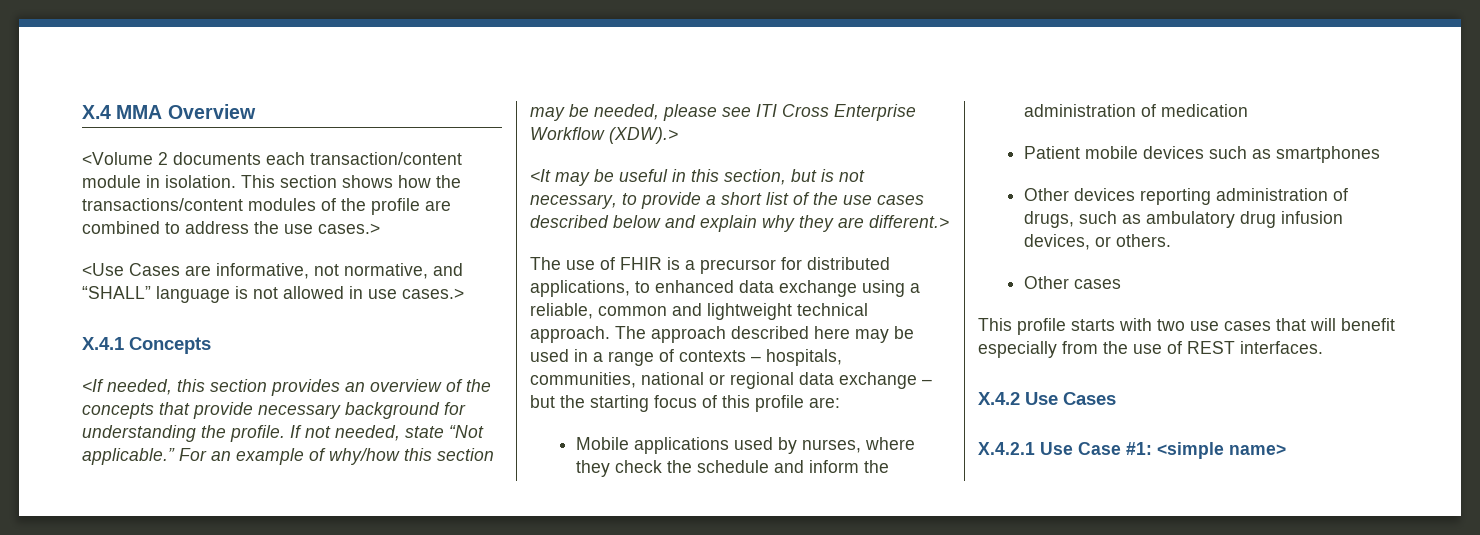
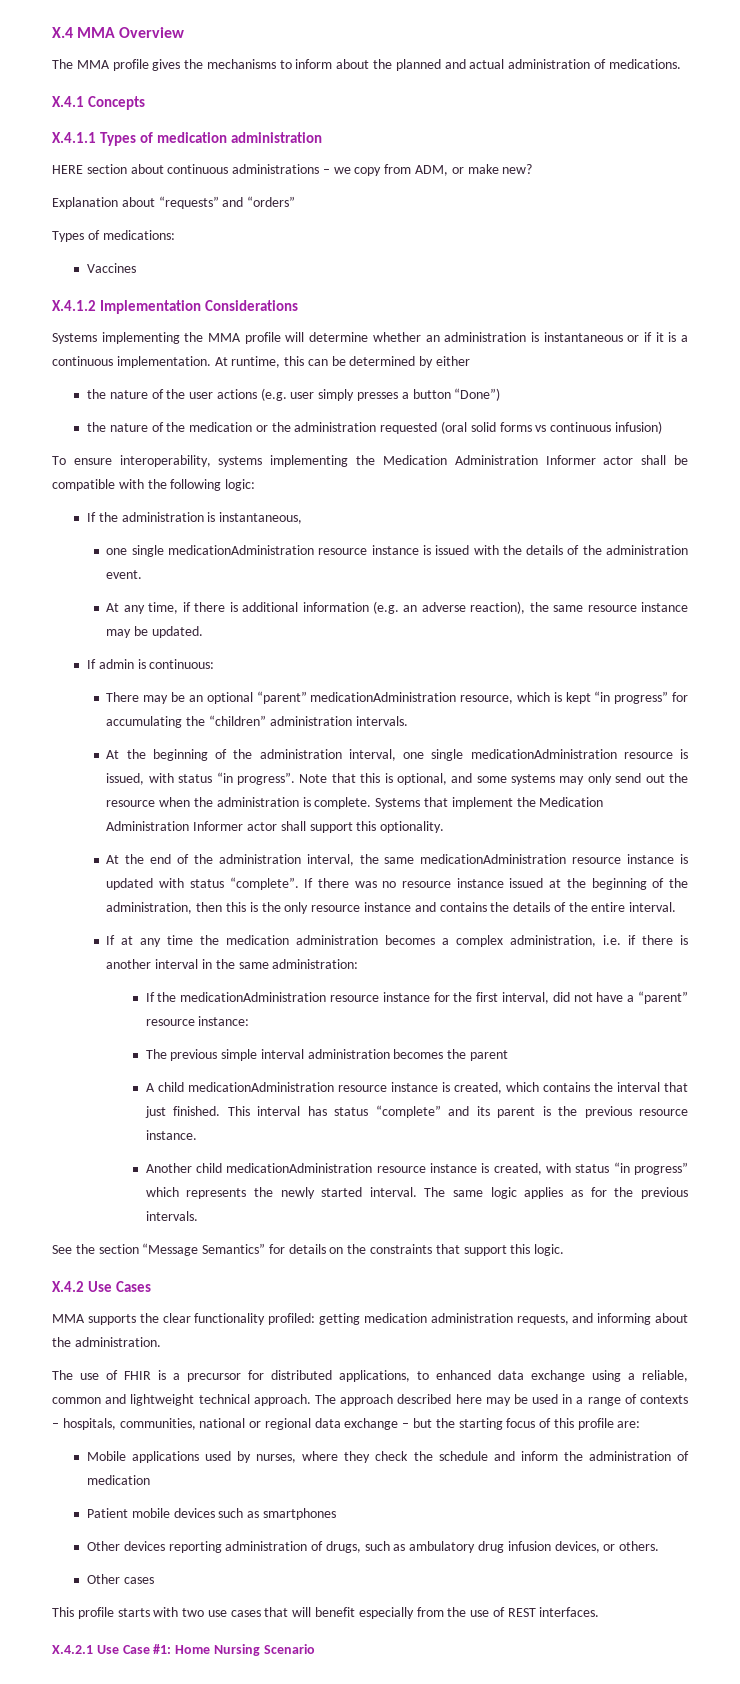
- <Volume 2 documents each transaction/content module in isolation. This section shows how the transactions/content modules of the profile are combined to address the use cases.>
- <Use Cases are informative, not normative, and “SHALL” language is not allowed in use cases.>
+ The MMA profile gives the mechanisms to inform about the planned and actual administration of medications.
  X.4.1 Concepts
- <If needed, this section provides an overview of the concepts that provide necessary background for understanding the profile. If not needed, state “Not applicable.” For an example of why/how this section may be needed, please see ITI Cross Enterprise Workflow (XDW).>
- <It may be useful in this section, but is not necessary, to provide a short list of the use cases described below and explain why they are different.>
+ X.4.1.1 Types of medication administration
+ HERE section about continuous administrations – we copy from ADM, or make new?
+ Explanation about “requests” and “orders”
+ Types of medications:
+ Vaccines
+ X.4.1.2 Implementation Considerations
+ Systems implementing the MMA profile will determine whether an administration is instantaneous or if it is a continuous implementation. At runtime, this can be determined by either
+ the nature of the user actions (e.g. user simply presses a button “Done”)
+ the nature of the medication or the administration requested (oral solid forms vs continuous infusion)
+ To ensure interoperability, systems implementing the Medication Administration Informer actor shall be compatible with the following logic:
+ If the administration is instantaneous,
+ one single medicationAdministration resource instance is issued with the details of the administration event.
+ At any time, if there is additional information (e.g. an adverse reaction), the same resource instance may be updated.
+ If admin is continuous:
+ There may be an optional “parent” medicationAdministration resource, which is kept “in progress” for accumulating the “children” administration intervals.
+ At the beginning of the administration interval, one single medicationAdministration resource is issued, with status “in progress”. Note that this is optional, and some systems may only send out the resource when the administration is complete. Systems that implement the Medication Administration Informer actor shall support this optionality.
+ At the end of the administration interval, the same medicationAdministration resource instance is updated with status “complete”. If there was no resource instance issued at the beginning of the administration, then this is the only resource instance and contains the details of the entire interval.
+ If at any time the medication administration becomes a complex administration, i.e. if there is another interval in the same administration:
+ If the medicationAdministration resource instance for the first interval, did not have a “parent” resource instance:
+ The previous simple interval administration becomes the parent
+ A child medicationAdministration resource instance is created, which contains the interval that just finished. This interval has status “complete” and its parent is the previous resource instance.
+ Another child medicationAdministration resource instance is created, with status “in progress” which represents the newly started interval. The same logic applies as for the previous intervals.
+ See the section “Message Semantics” for details on the constraints that support this logic.
+ X.4.2 Use Cases
+ MMA supports the clear functionality profiled: getting medication administration requests, and informing about the administration.
- X.4.2 Use Cases
- X.4.2.1 Use Case #1: <simple name>
+ X.4.2.1 Use Case #1: Home Nursing Scenario

